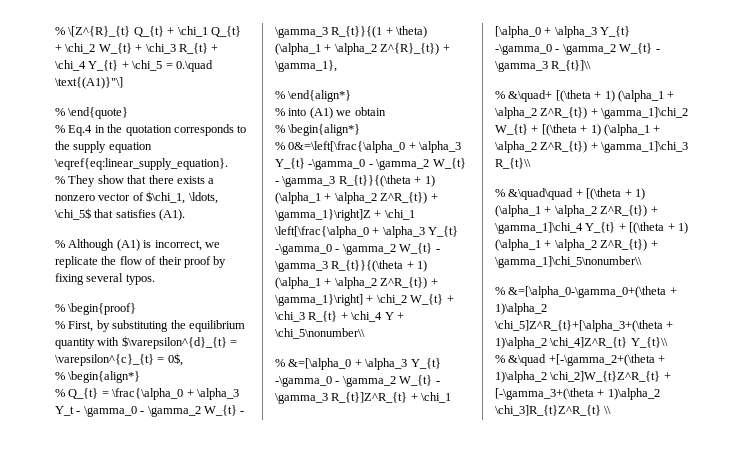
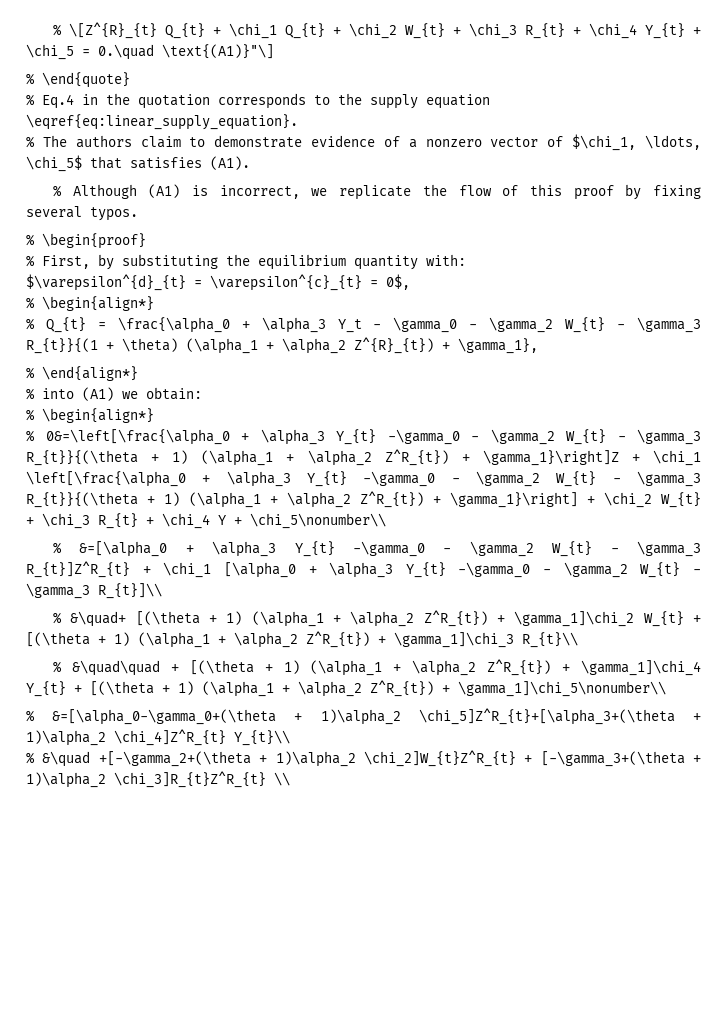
- % They show that there exists a nonzero vector of $\chi_1, \ldots, \chi_5$ that satisfies (A1).
+ % The authors claim to demonstrate evidence of a nonzero vector of $\chi_1, \ldots, \chi_5$ that satisfies (A1).
- % Although (A1) is incorrect, we replicate the flow of their proof by fixing several typos.
+ % Although (A1) is incorrect, we replicate the flow of this proof by fixing several typos.
- % First, by substituting the equilibrium quantity with $\varepsilon^{d}_{t} = \varepsilon^{c}_{t} = 0$,
+ % First, by substituting the equilibrium quantity with:
+ $\varepsilon^{d}_{t} = \varepsilon^{c}_{t} = 0$,
- % into (A1) we obtain
+ % into (A1) we obtain:

